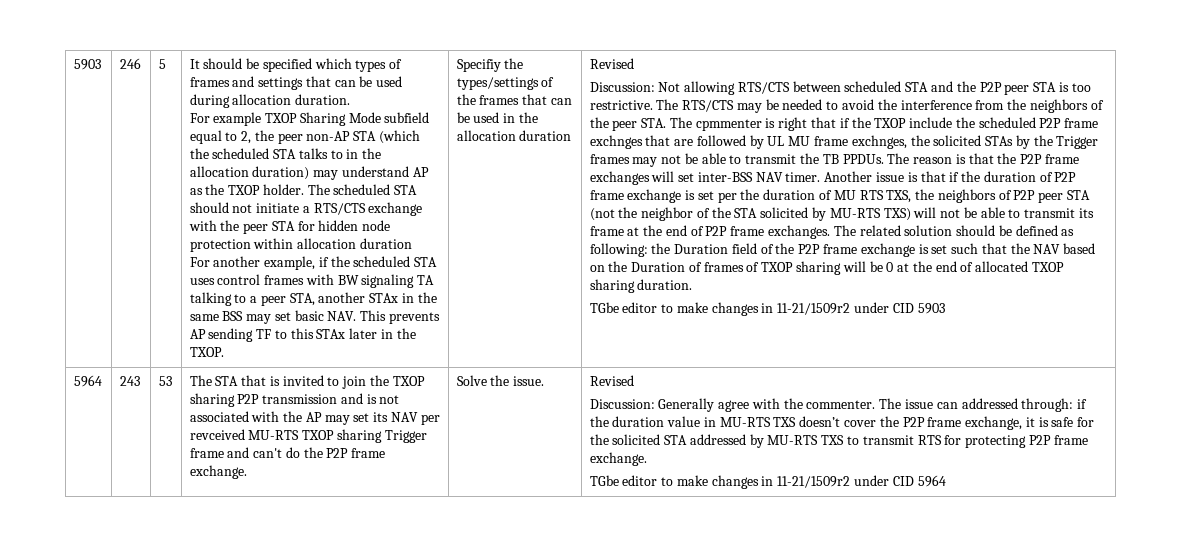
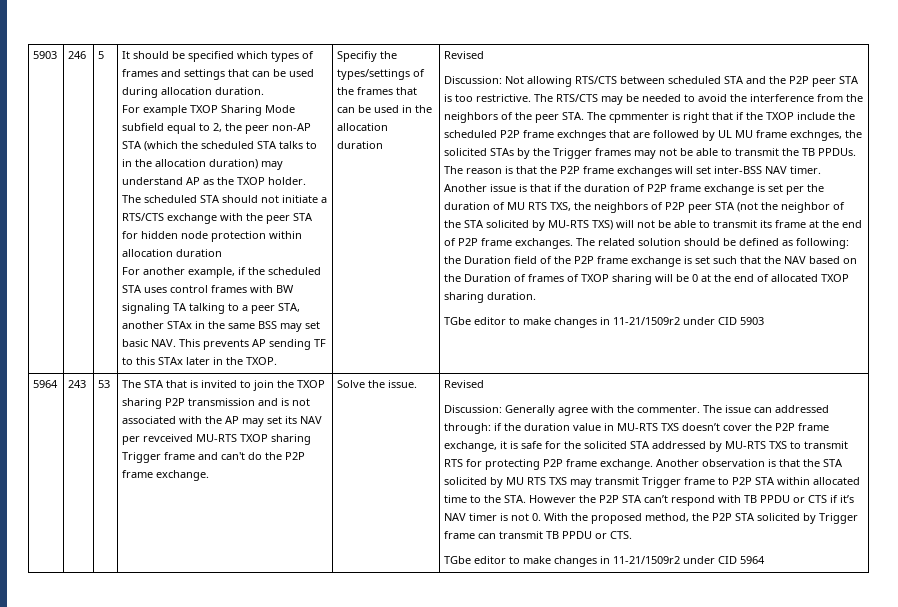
+ Another observation is that the STA solicited by MU RTS TXS may transmit Trigger frame to P2P STA within allocated time to the STA. However the P2P STA can’t respond with TB PPDU or CTS if it’s NAV timer is not 0. With the proposed method, the P2P STA solicited by Trigger frame can transmit TB PPDU or CTS.

